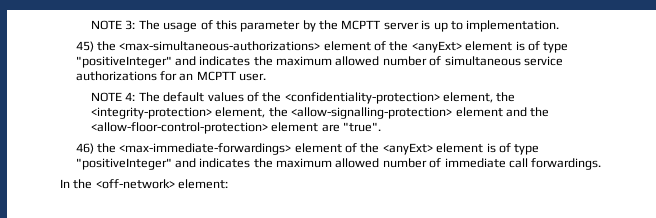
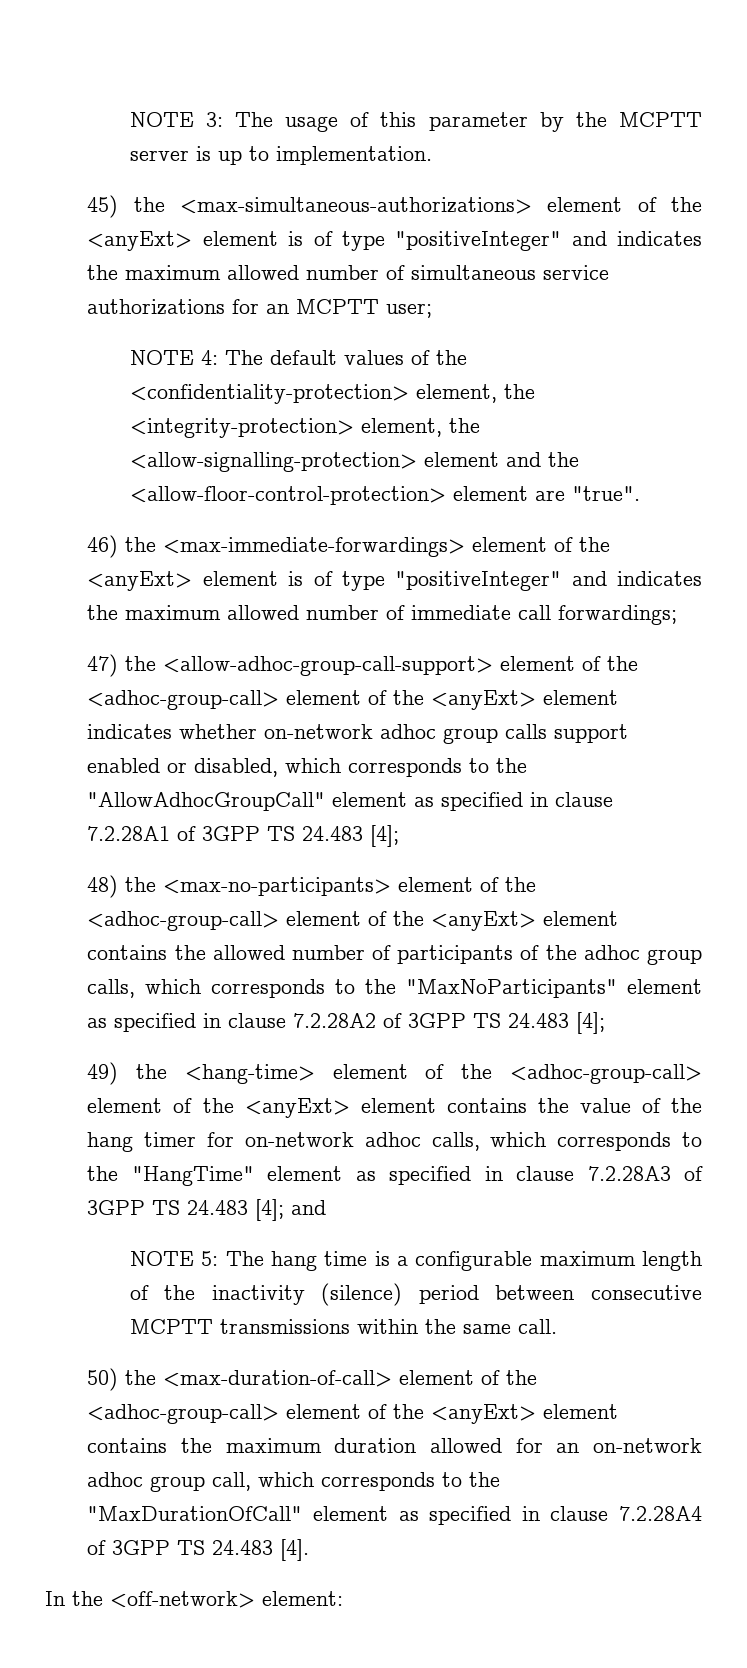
- 45) the <max-simultaneous-authorizations> element of the <anyExt> element is of type "positiveInteger" and indicates the maximum allowed number of simultaneous service authorizations for an MCPTT user.
+ 45) the <max-simultaneous-authorizations> element of the <anyExt> element is of type "positiveInteger" and indicates the maximum allowed number of simultaneous service authorizations for an MCPTT user;
- 46) the <max-immediate-forwardings> element of the <anyExt> element is of type "positiveInteger" and indicates the maximum allowed number of immediate call forwardings.
+ 46) the <max-immediate-forwardings> element of the <anyExt> element is of type "positiveInteger" and indicates the maximum allowed number of immediate call forwardings;
+ 47) the <allow-adhoc-group-call-support> element of the <adhoc-group-call> element of the <anyExt> element indicates whether on-network adhoc group calls support enabled or disabled, which corresponds to the "AllowAdhocGroupCall" element as specified in clause 7.2.28A1 of 3GPP TS 24.483 [4];
+ 48) the <max-no-participants> element of the <adhoc-group-call> element of the <anyExt> element contains the allowed number of participants of the adhoc group calls, which corresponds to the "MaxNoParticipants" element as specified in clause 7.2.28A2 of 3GPP TS 24.483 [4];
+ 49) the <hang-time> element of the <adhoc-group-call> element of the <anyExt> element contains the value of the hang timer for on-network adhoc calls, which corresponds to the "HangTime" element as specified in clause 7.2.28A3 of 3GPP TS 24.483 [4]; and
+ NOTE 5: The hang time is a configurable maximum length of the inactivity (silence) period between consecutive MCPTT transmissions within the same call.
+ 50) the <max-duration-of-call> element of the <adhoc-group-call> element of the <anyExt> element contains the maximum duration allowed for an on-network adhoc group call, which corresponds to the "MaxDurationOfCall" element as specified in clause 7.2.28A4 of 3GPP TS 24.483 [4].

